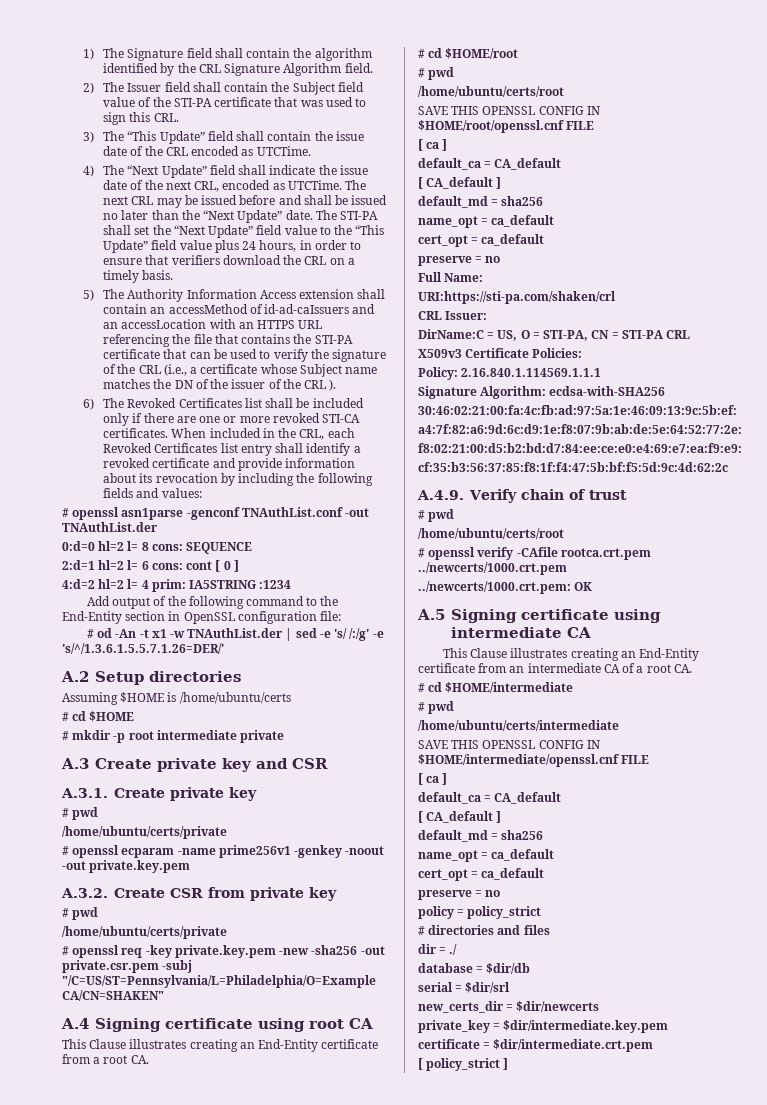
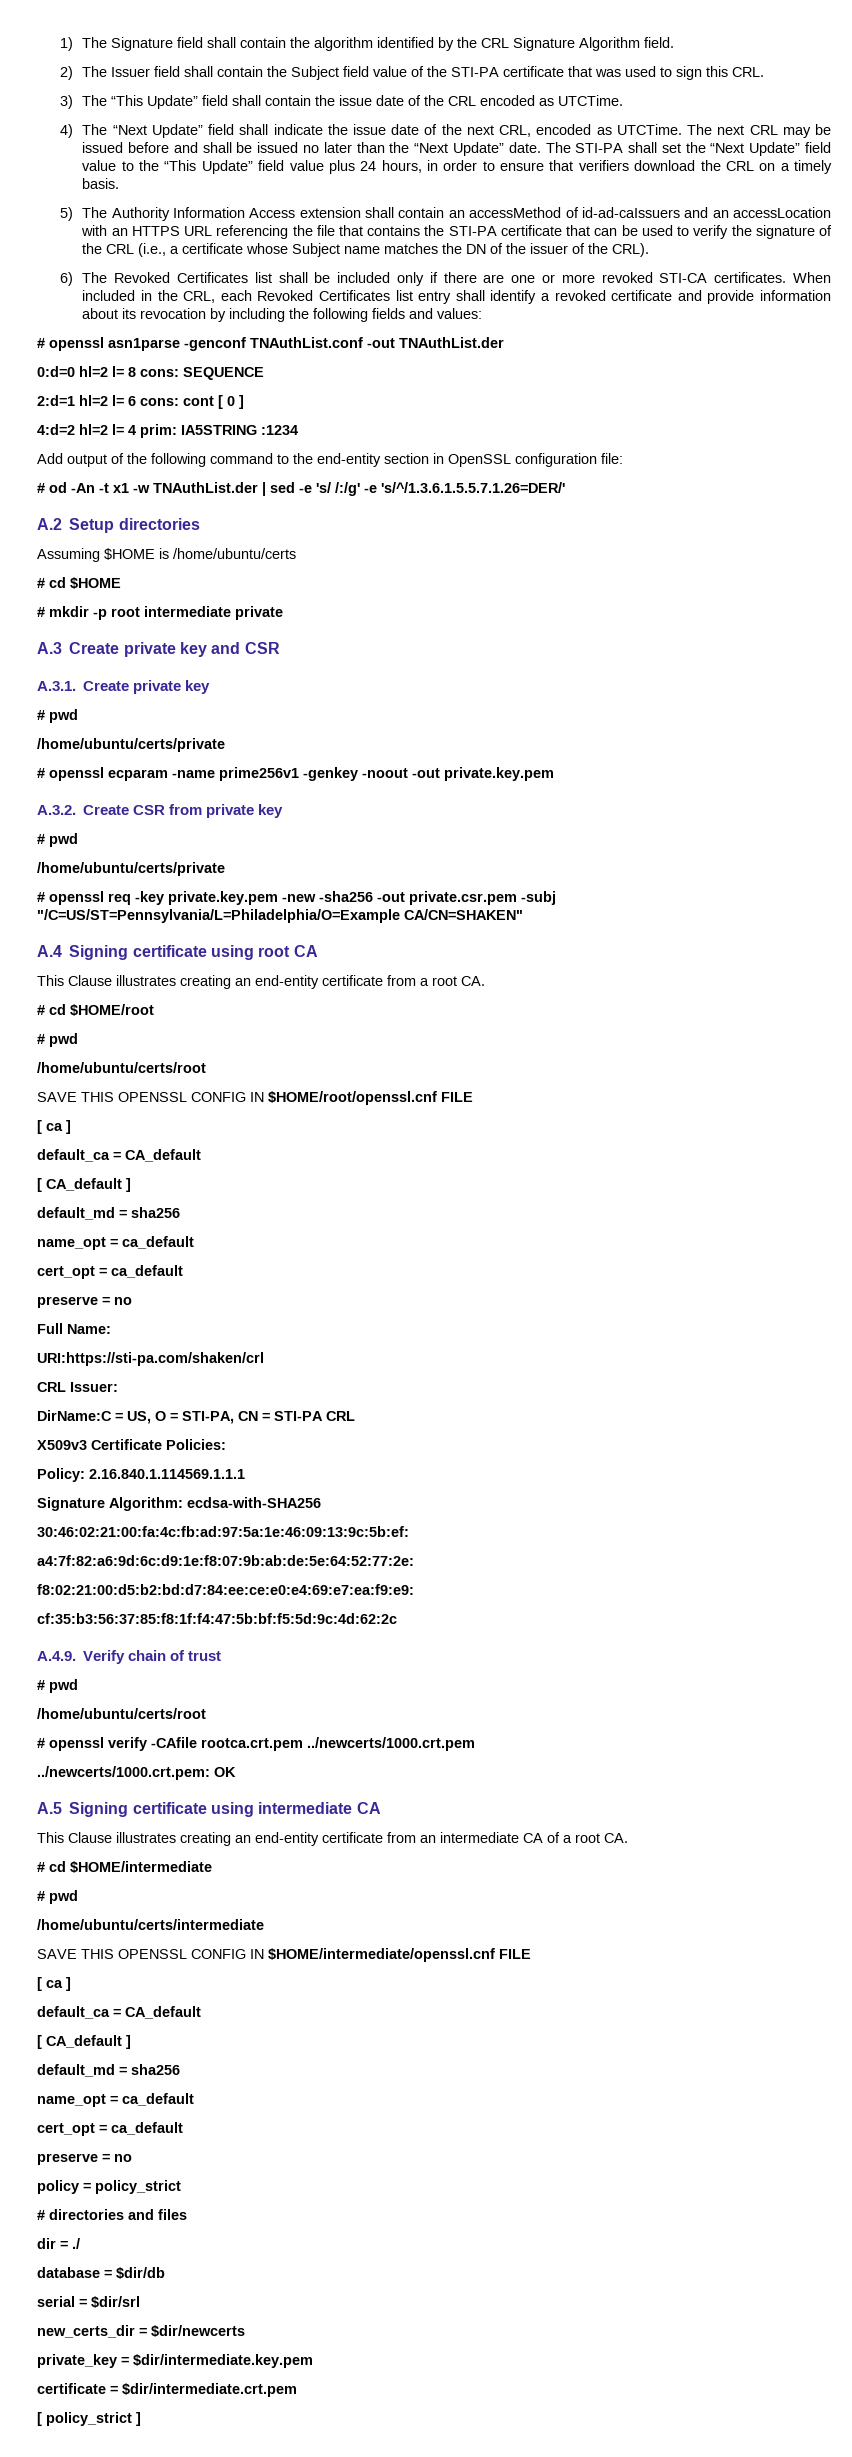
- 5) The Authority Information Access extension shall contain an accessMethod of id-ad-caIssuers and an accessLocation with an HTTPS URL referencing the file that contains the STI-PA certificate that can be used to verify the signature of the CRL (i.e., a certificate whose Subject name matches the DN of the issuer of the CRL ).
+ 5) The Authority Information Access extension shall contain an accessMethod of id-ad-caIssuers and an accessLocation with an HTTPS URL referencing the file that contains the STI-PA certificate that can be used to verify the signature of the CRL (i.e., a certificate whose Subject name matches the DN of the issuer of the CRL).
- Add output of the following command to the End-Entity section in OpenSSL configuration file:
+ Add output of the following command to the end-entity section in OpenSSL configuration file:
- This Clause illustrates creating an End-Entity certificate from a root CA.
+ This Clause illustrates creating an end-entity certificate from a root CA.
- This Clause illustrates creating an End-Entity certificate from an intermediate CA of a root CA.
+ This Clause illustrates creating an end-entity certificate from an intermediate CA of a root CA.

